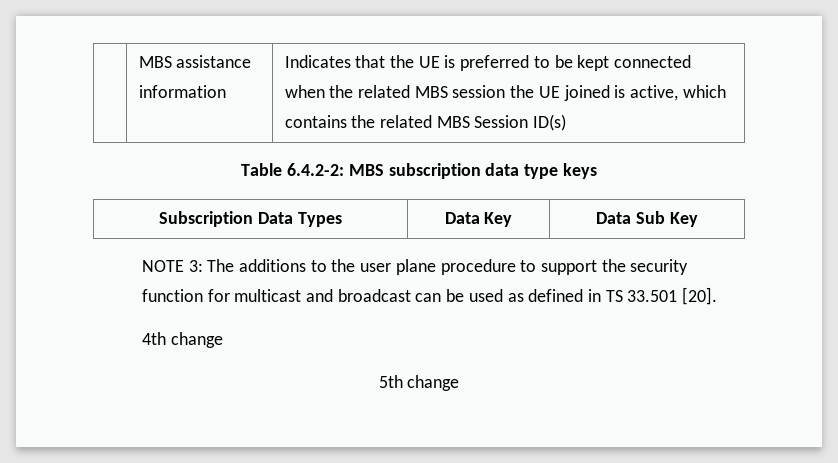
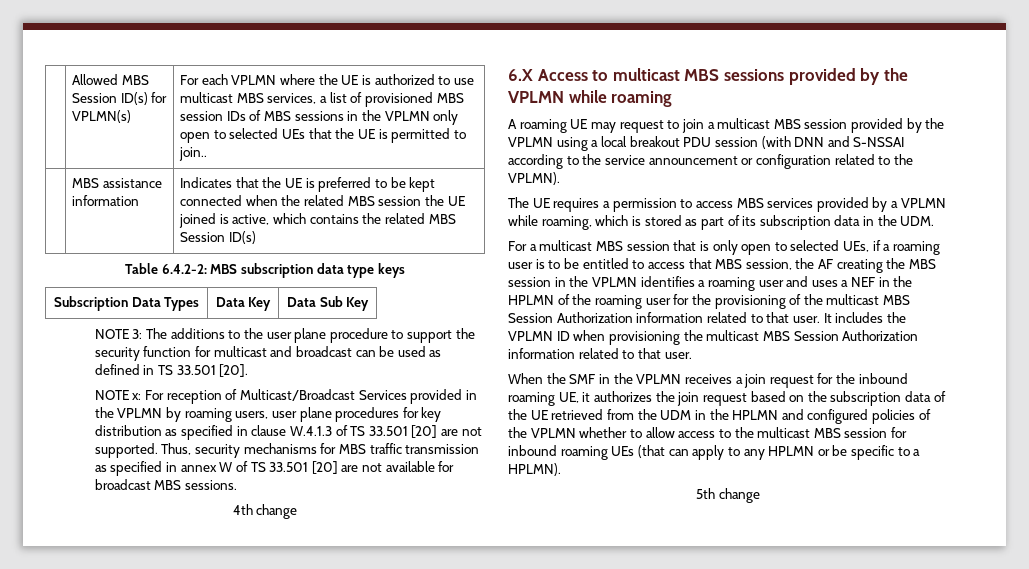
+ Allowed MBS Session ID(s) for VPLMN(s) | For each VPLMN where the UE is authorized to use multicast MBS services, a list of provisioned MBS session IDs of MBS sessions in the VPLMN only open to selected UEs that the UE is permitted to join..
+ NOTE x: For reception of Multicast/Broadcast Services provided in the VPLMN by roaming users, user plane procedures for key distribution as specified in clause W.4.1.3 of TS 33.501 [20] are not supported. Thus, security mechanisms for MBS traffic transmission as specified in annex W of TS 33.501 [20] are not available for broadcast MBS sessions.
  4th change
+ 6.X Access to multicast MBS sessions provided by the VPLMN while roaming
+ A roaming UE may request to join a multicast MBS session provided by the VPLMN using a local breakout PDU session (with DNN and S-NSSAI according to the service announcement or configuration related to the VPLMN).
+ The UE requires a permission to access MBS services provided by a VPLMN while roaming, which is stored as part of its subscription data in the UDM.
+ For a multicast MBS session that is only open to selected UEs, if a roaming user is to be entitled to access that MBS session, the AF creating the MBS session in the VPLMN identifies a roaming user and uses a NEF in the HPLMN of the roaming user for the provisioning of the multicast MBS Session Authorization information related to that user. It includes the VPLMN ID when provisioning the multicast MBS Session Authorization information related to that user.
+ When the SMF in the VPLMN receives a join request for the inbound roaming UE, it authorizes the join request based on the subscription data of the UE retrieved from the UDM in the HPLMN and configured policies of the VPLMN whether to allow access to the multicast MBS session for inbound roaming UEs (that can apply to any HPLMN or be specific to a HPLMN).

